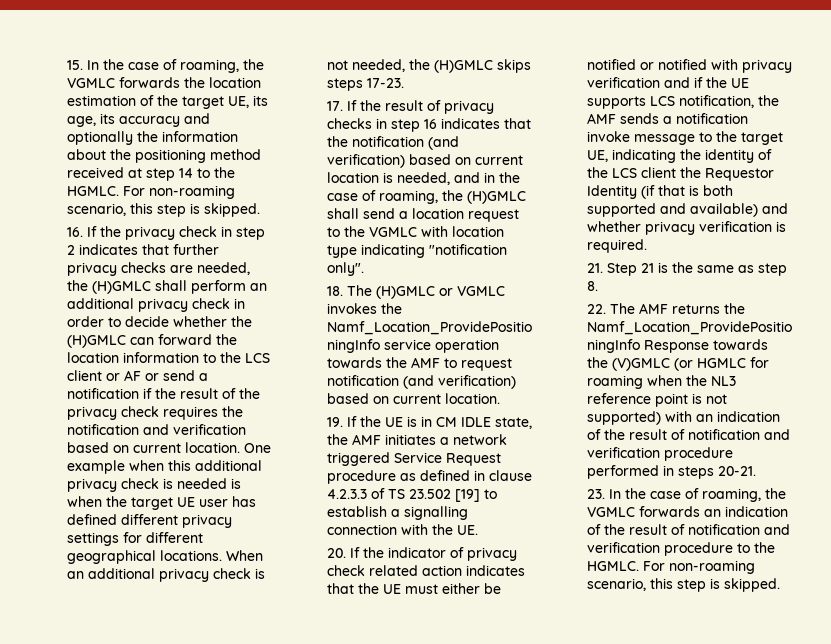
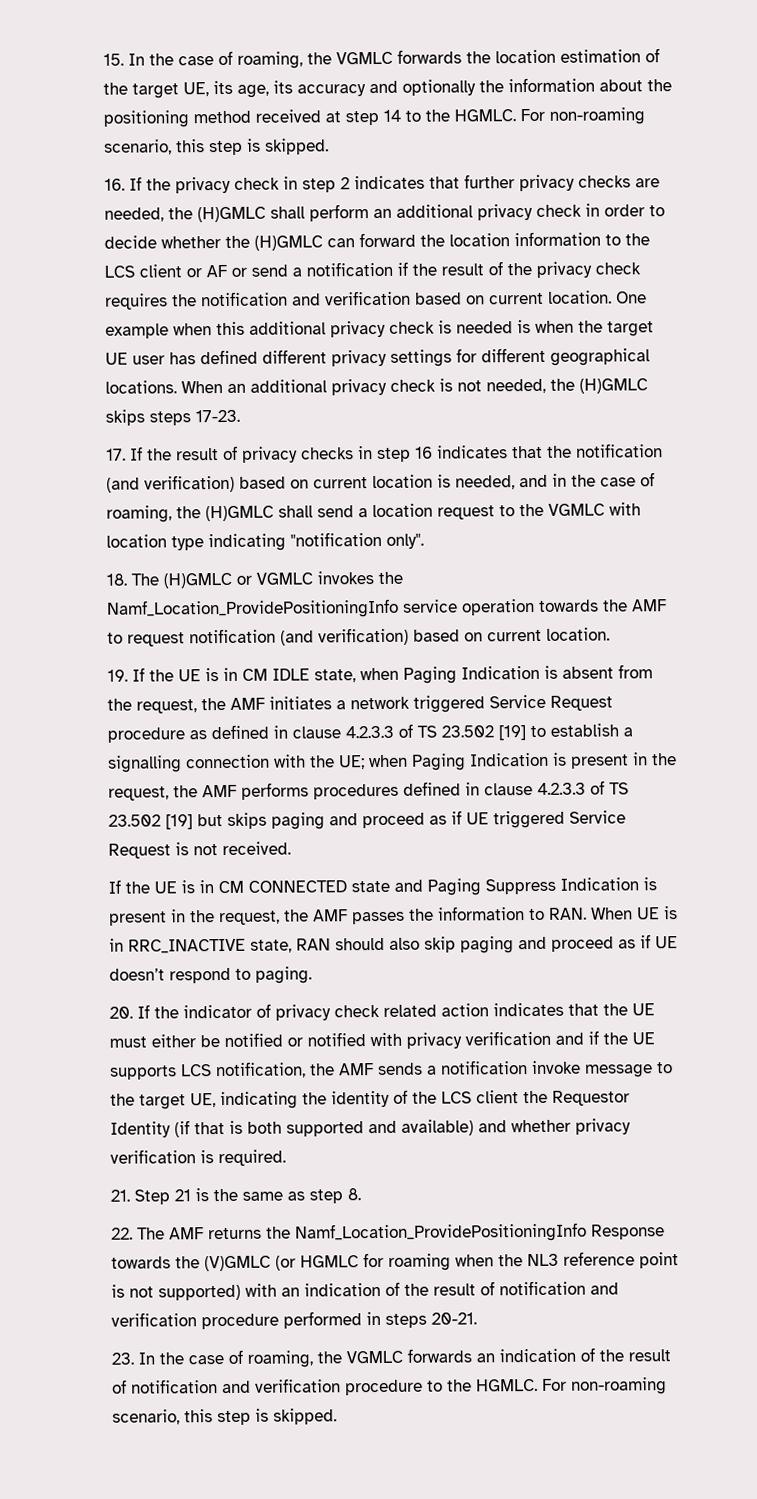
- 19. If the UE is in CM IDLE state, the AMF initiates a network triggered Service Request procedure as defined in clause 4.2.3.3 of TS 23.502 [19] to establish a signalling connection with the UE.
+ 19. If the UE is in CM IDLE state, when Paging Indication is absent from the request, the AMF initiates a network triggered Service Request procedure as defined in clause 4.2.3.3 of TS 23.502 [19] to establish a signalling connection with the UE; when Paging Indication is present in the request, the AMF performs procedures defined in clause 4.2.3.3 of TS 23.502 [19] but skips paging and proceed as if UE triggered Service Request is not received.
+ If the UE is in CM CONNECTED state and Paging Suppress Indication is present in the request, the AMF passes the information to RAN. When UE is in RRC_INACTIVE state, RAN should also skip paging and proceed as if UE doesn’t respond to paging.

